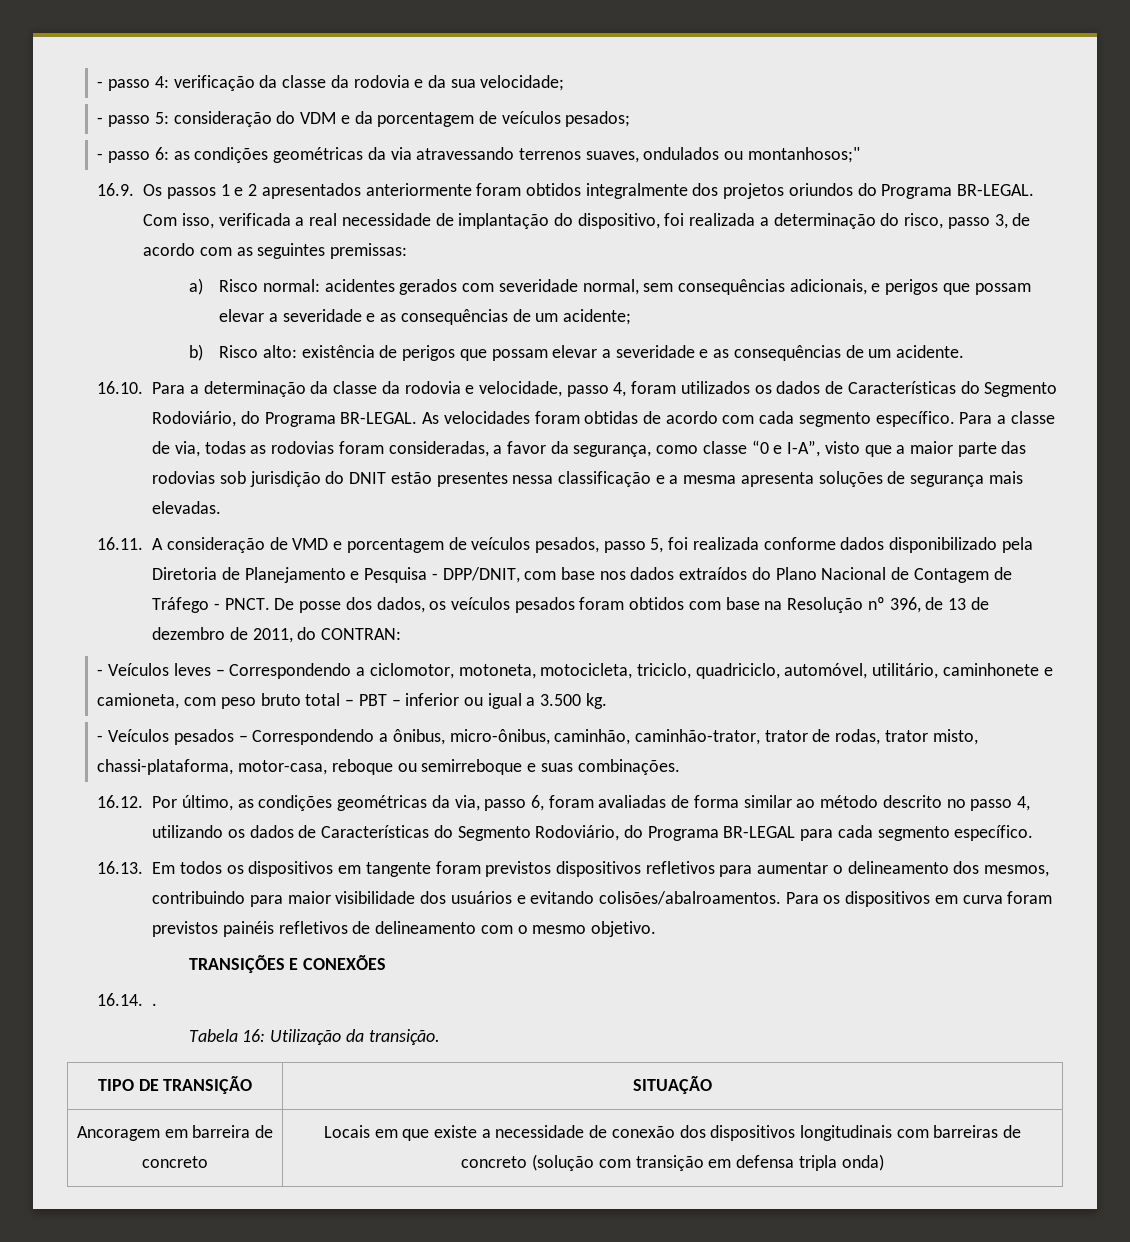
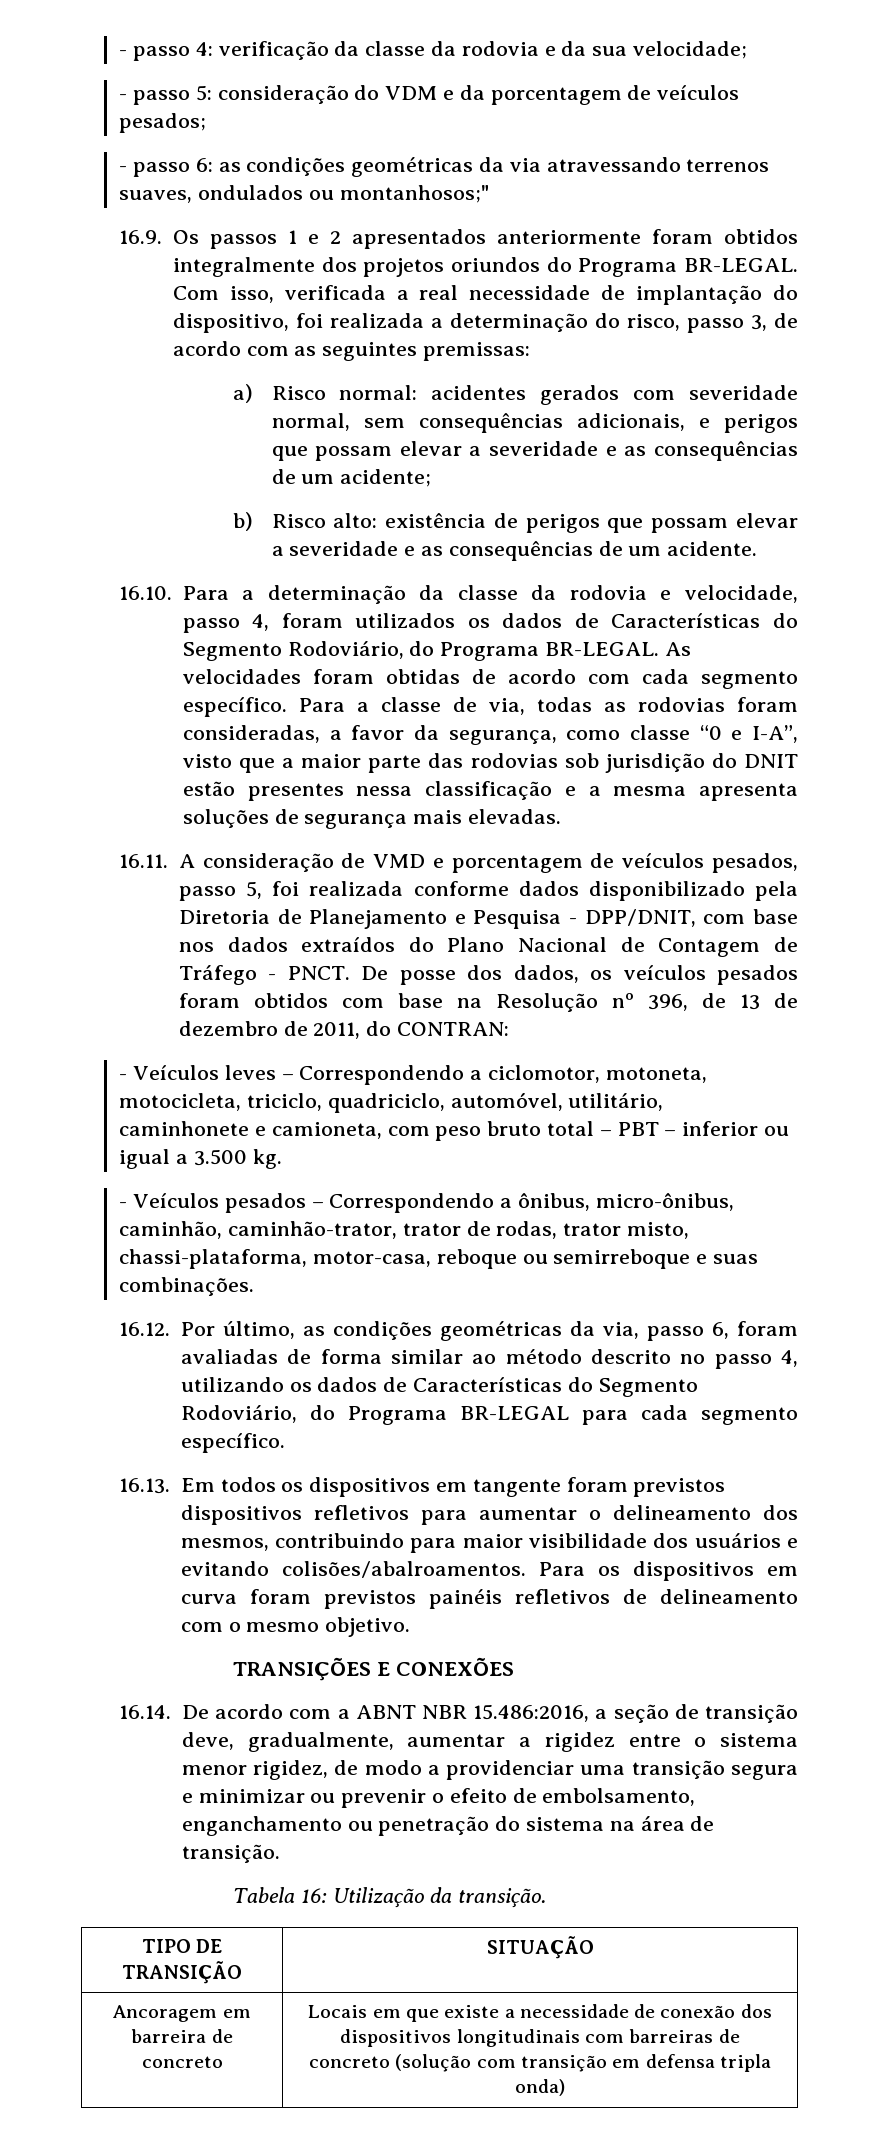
- 16.14. .
+ 16.14. De acordo com a ABNT NBR 15.486:2016, a seção de transição deve, gradualmente, aumentar a rigidez entre o sistema menor rigidez, de modo a providenciar uma transição segura e minimizar ou prevenir o efeito de embolsamento, enganchamento ou penetração do sistema na área de transição.

